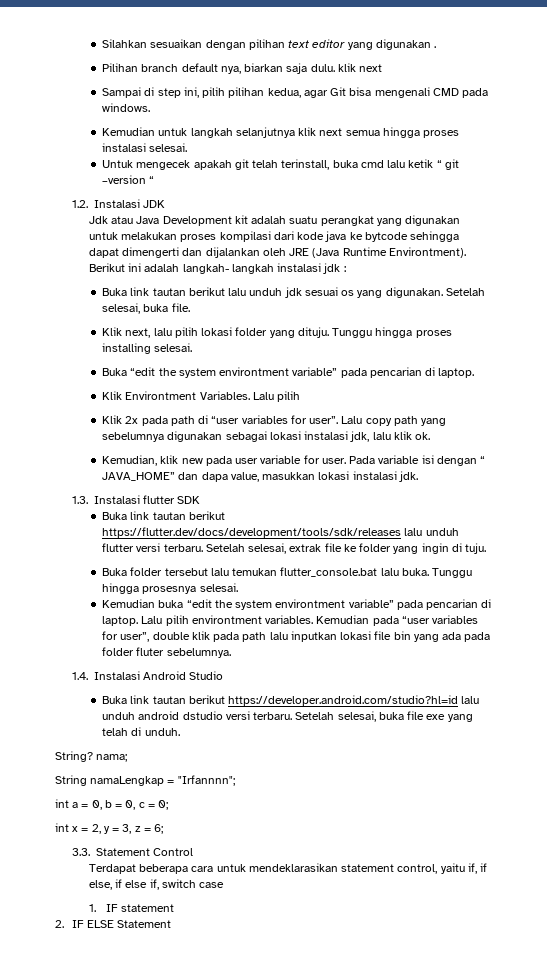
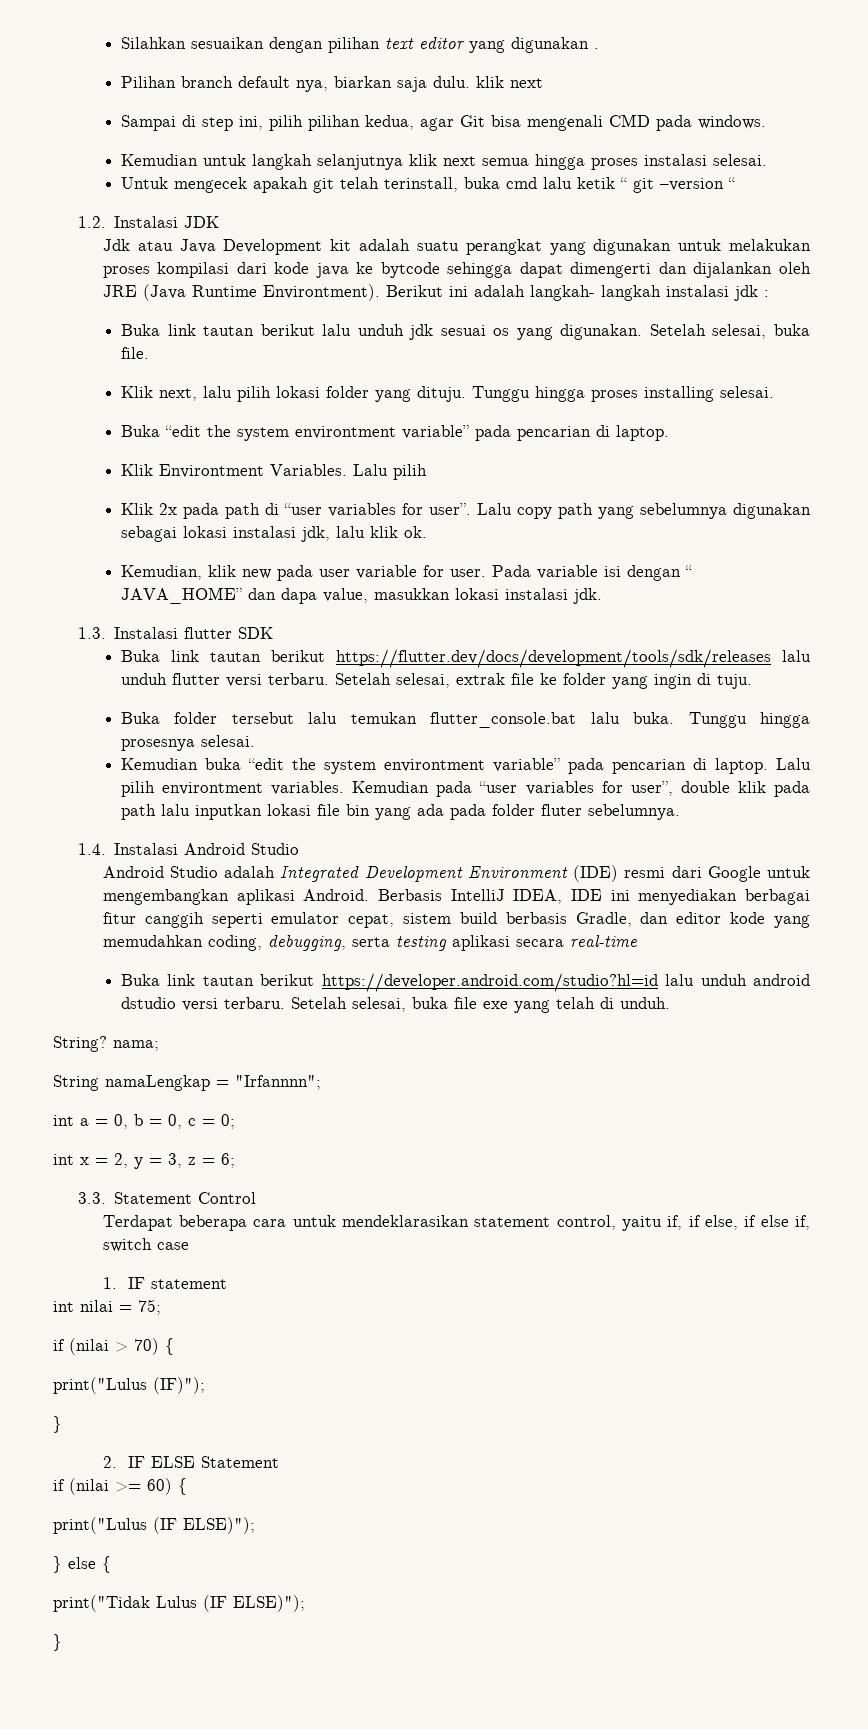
+ Android Studio adalah Integrated Development Environment (IDE) resmi dari Google untuk mengembangkan aplikasi Android. Berbasis IntelliJ IDEA, IDE ini menyediakan berbagai fitur canggih seperti emulator cepat, sistem build berbasis Gradle, dan editor kode yang memudahkan coding, debugging, serta testing aplikasi secara real-time
+ int nilai = 75;
+ if (nilai > 70) {
+ print("Lulus (IF)");
+ }
  2. IF ELSE Statement
+ if (nilai >= 60) {
+ print("Lulus (IF ELSE)");
+ } else {
+ print("Tidak Lulus (IF ELSE)");
+ }

